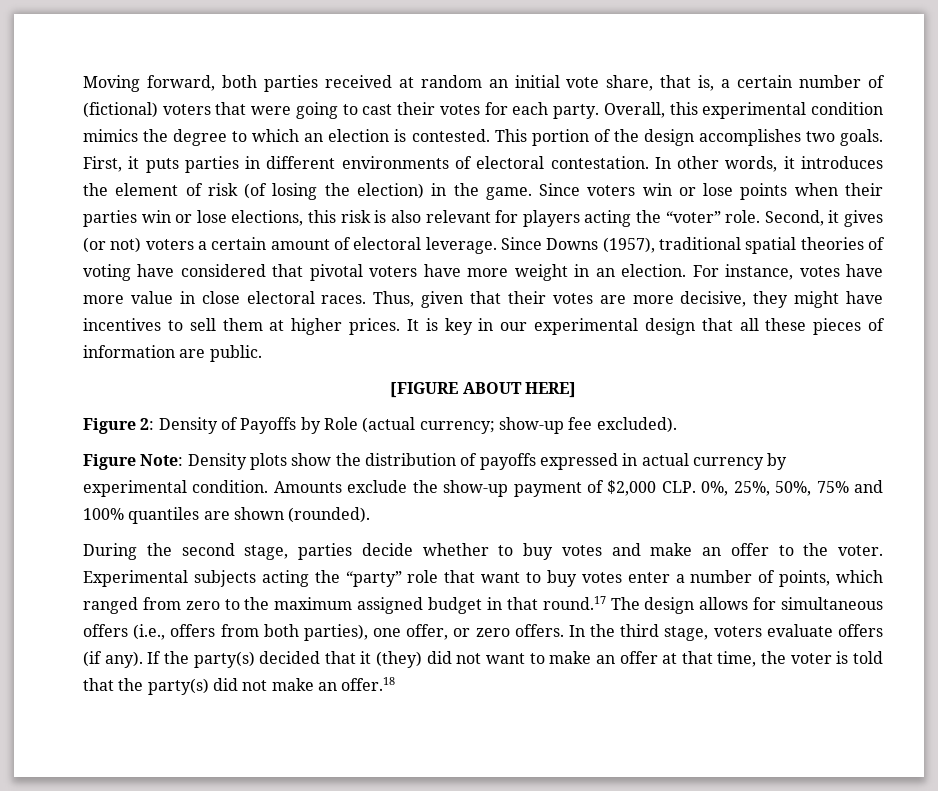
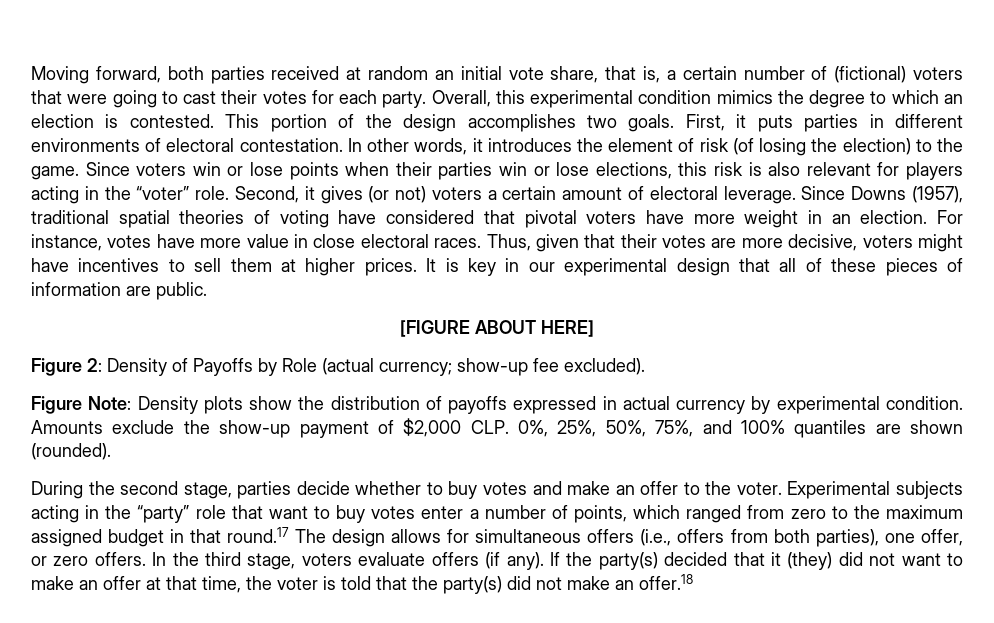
- In other words, it introduces the element of risk (of losing the election) in the game.
+ In other words, it introduces the element of risk (of losing the election) to the game.
- Since voters win or lose points when their parties win or lose elections, this risk is also relevant for players acting the “voter” role.
+ Since voters win or lose points when their parties win or lose elections, this risk is also relevant for players acting in the “voter” role.
- Thus, given that their votes are more decisive, they might have incentives to sell them at higher prices.
+ Thus, given that their votes are more decisive, voters might have incentives to sell them at higher prices.
- It is key in our experimental design that all these pieces of information are public.
+ It is key in our experimental design that all of these pieces of information are public.
- Amounts exclude the show-up payment of $2,000 CLP. 0%, 25%, 50%, 75% and 100% quantiles are shown (rounded).
+ Amounts exclude the show-up payment of $2,000 CLP. 0%, 25%, 50%, 75%, and 100% quantiles are shown (rounded).
- Experimental subjects acting the “party” role that want to buy votes enter a number of points, which ranged from zero to the maximum assigned budget in that round.17 The design allows for simultaneous offers (i.e., offers from both parties), one offer, or zero offers.
+ Experimental subjects acting in the “party” role that want to buy votes enter a number of points, which ranged from zero to the maximum assigned budget in that round.17 The design allows for simultaneous offers (i.e., offers from both parties), one offer, or zero offers.

